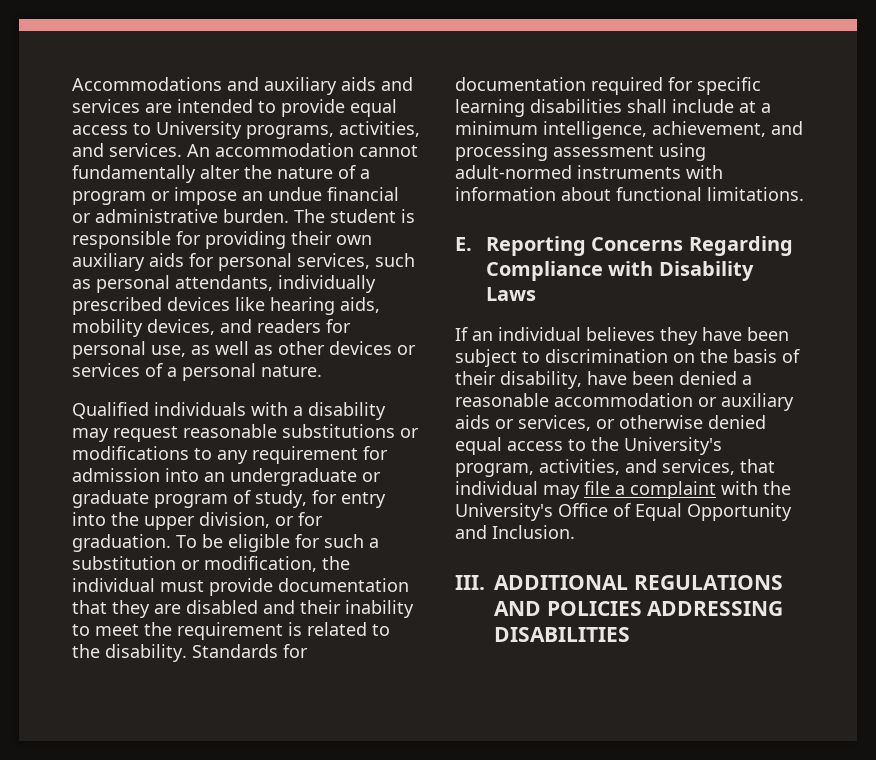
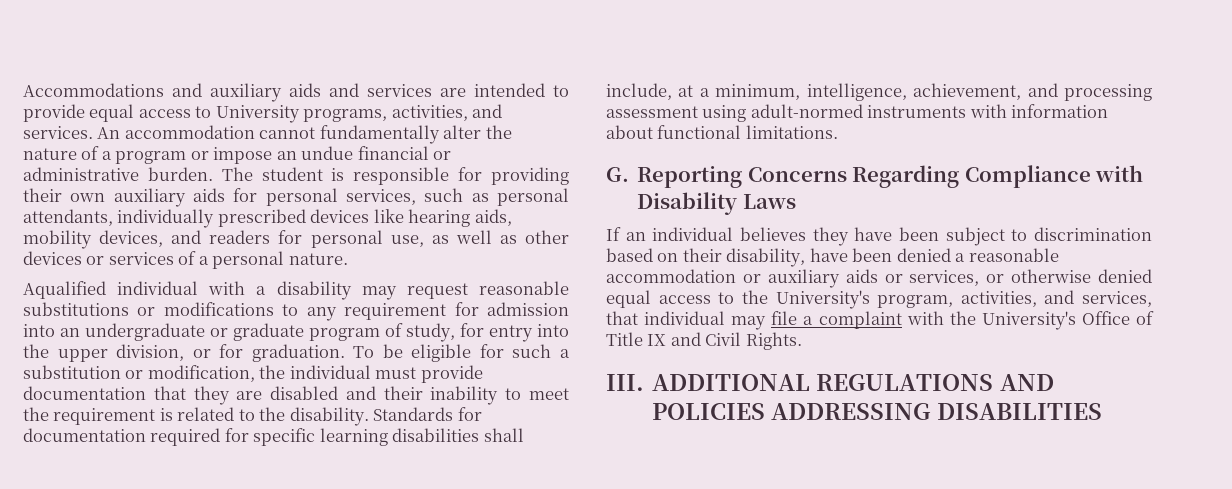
- Qualified individuals with a disability may request reasonable substitutions or modifications to any requirement for admission into an undergraduate or graduate program of study, for entry into the upper division, or for graduation.
+ Aqualified individual with a disability may request reasonable substitutions or modifications to any requirement for admission into an undergraduate or graduate program of study, for entry into the upper division, or for graduation.
- Standards for documentation required for specific learning disabilities shall include at a minimum intelligence, achievement, and processing assessment using adult-normed instruments with information about functional limitations.
+ Standards for documentation required for specific learning disabilities shall include, at a minimum, intelligence, achievement, and processing assessment using adult-normed instruments with information about functional limitations.
- E. Reporting Concerns Regarding Compliance with Disability Laws
+ G. Reporting Concerns Regarding Compliance with Disability Laws
- If an individual believes they have been subject to discrimination on the basis of their disability, have been denied a reasonable accommodation or auxiliary aids or services, or otherwise denied equal access to the University's program, activities, and services, that individual may file a complaint with the University's Office of Equal Opportunity and Inclusion.
+ If an individual believes they have been subject to discrimination based on their disability, have been denied a reasonable accommodation or auxiliary aids or services, or otherwise denied equal access to the University's program, activities, and services, that individual may file a complaint with the University's Office of Title IX and Civil Rights.

